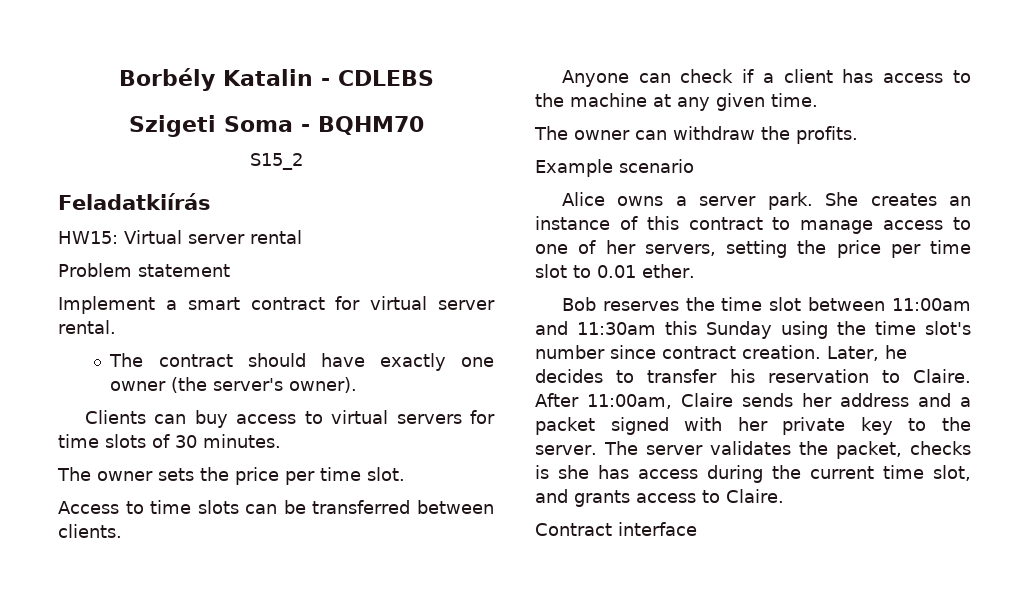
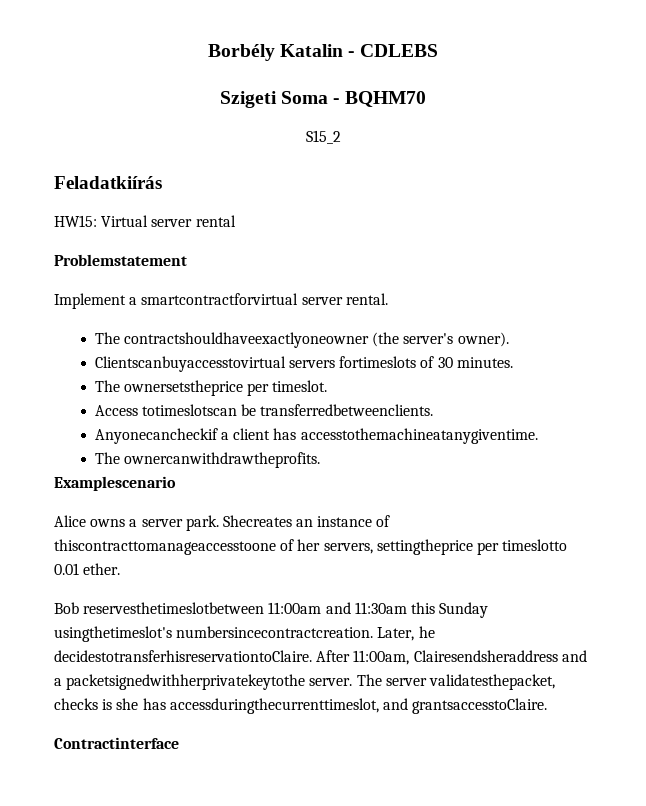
- Problem statement
+ Problemstatement
- Implement a smart contract for virtual server rental.
+ Implement a smartcontractforvirtual server rental.
- The contract should have exactly one owner (the server's owner).
- Clients can buy access to virtual servers for time slots of 30 minutes.
- The owner sets the price per time slot.
- Access to time slots can be transferred between clients.
- Anyone can check if a client has access to the machine at any given time.
- The owner can withdraw the profits.
- Example scenario
+ The contractshouldhaveexactlyoneowner (the server's owner).
+ Clientscanbuyaccesstovirtual servers fortimeslots of 30 minutes.
+ The ownersetstheprice per timeslot.
+ Access totimeslotscan be transferredbetweenclients.
+ Anyonecancheckif a client has accesstothemachineatanygiventime.
+ The ownercanwithdrawtheprofits.
+ Examplescenario
- She creates an instance of this contract to manage access to one of her servers, setting the price per time slot to 0.01 ether.
- Bob reserves the time slot between 11:00am and 11:30am this Sunday using the time slot's number since contract creation. Later, he decides to transfer his reservation to Claire. After 11:00am, Claire sends her address and a packet signed with her private key to the server. The server validates the packet, checks is she has access during the current time slot, and grants access to Claire.
- Contract interface
+ Shecreates an instance of thiscontracttomanageaccesstoone of her servers, settingtheprice per timeslotto 0.01 ether.
+ Bob reservesthetimeslotbetween 11:00am and 11:30am this Sunday usingthetimeslot's numbersincecontractcreation. Later, he decidestotransferhisreservationtoClaire. After 11:00am, Clairesendsheraddress and a packetsignedwithherprivatekeytothe server. The server validatesthepacket, checks is she has accessduringthecurrenttimeslot, and grantsaccesstoClaire.
+ Contractinterface

